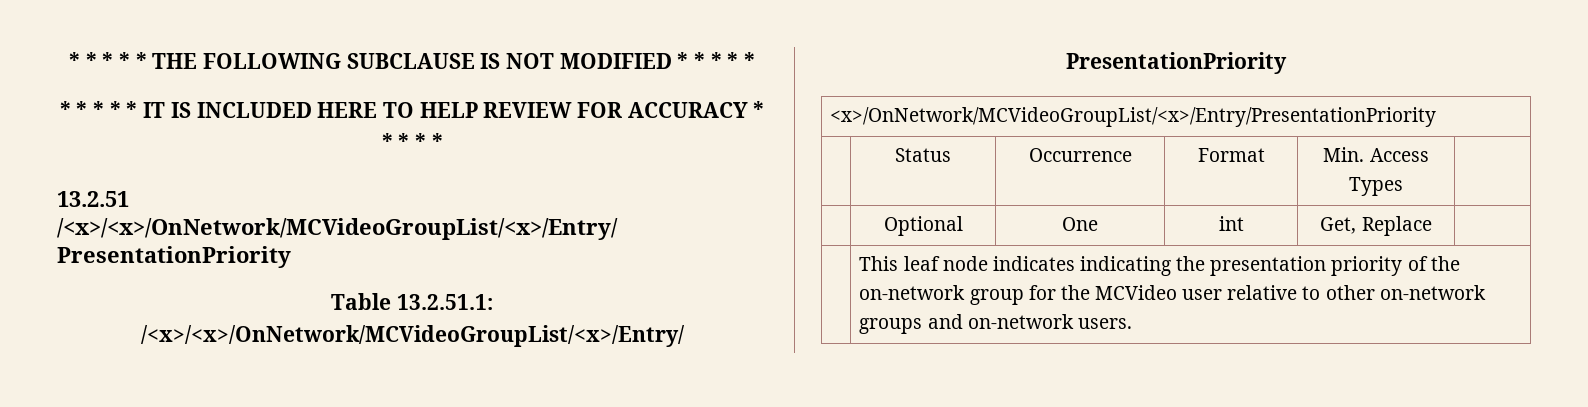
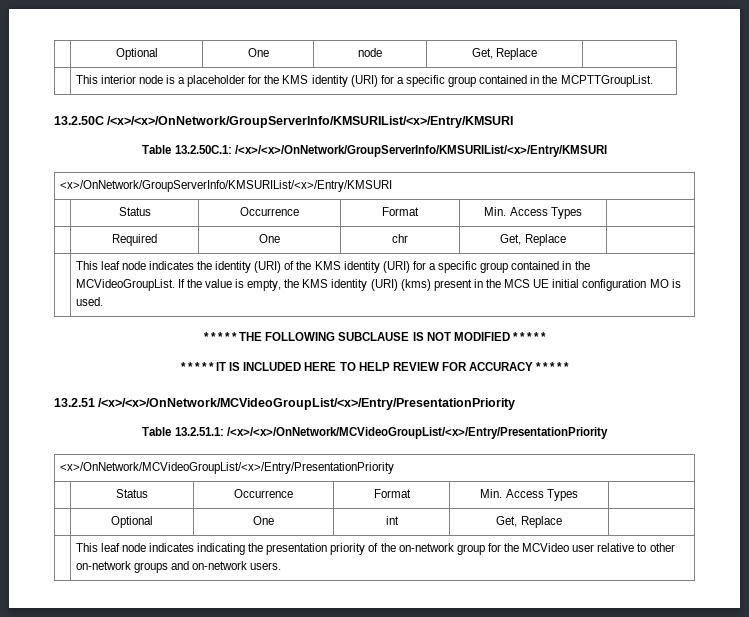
+ | Optional | One | node | Get, Replace |
+ | This interior node is a placeholder for the KMS identity (URI) for a specific group contained in the MCPTTGroupList.
+ 13.2.50C /<x>/<x>/OnNetwork/GroupServerInfo/KMSURIList/<x>/Entry/KMSURI
+ Table 13.2.50C.1: /<x>/<x>/OnNetwork/GroupServerInfo/KMSURIList/<x>/Entry/KMSURI
+ <x>/OnNetwork/GroupServerInfo/KMSURIList/<x>/Entry/KMSURI
+ | Status | Occurrence | Format | Min. Access Types |
+ | Required | One | chr | Get, Replace |
+ | This leaf node indicates the identity (URI) of the KMS identity (URI) for a specific group contained in the MCVideoGroupList. If the value is empty, the KMS identity (URI) (kms) present in the MCS UE initial configuration MO is used.

